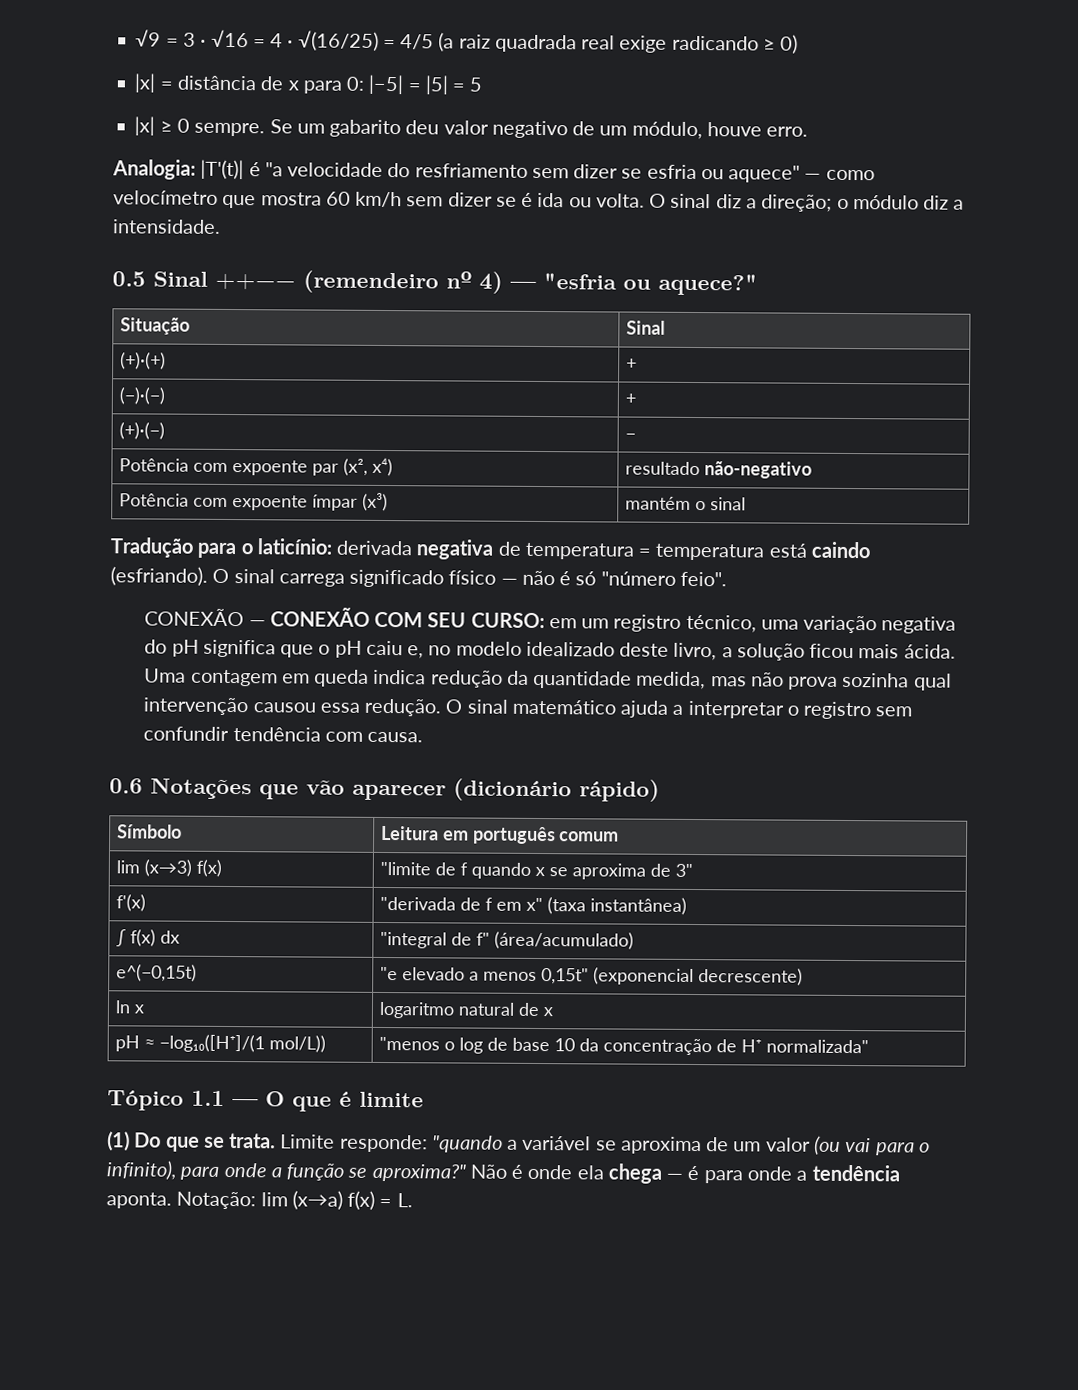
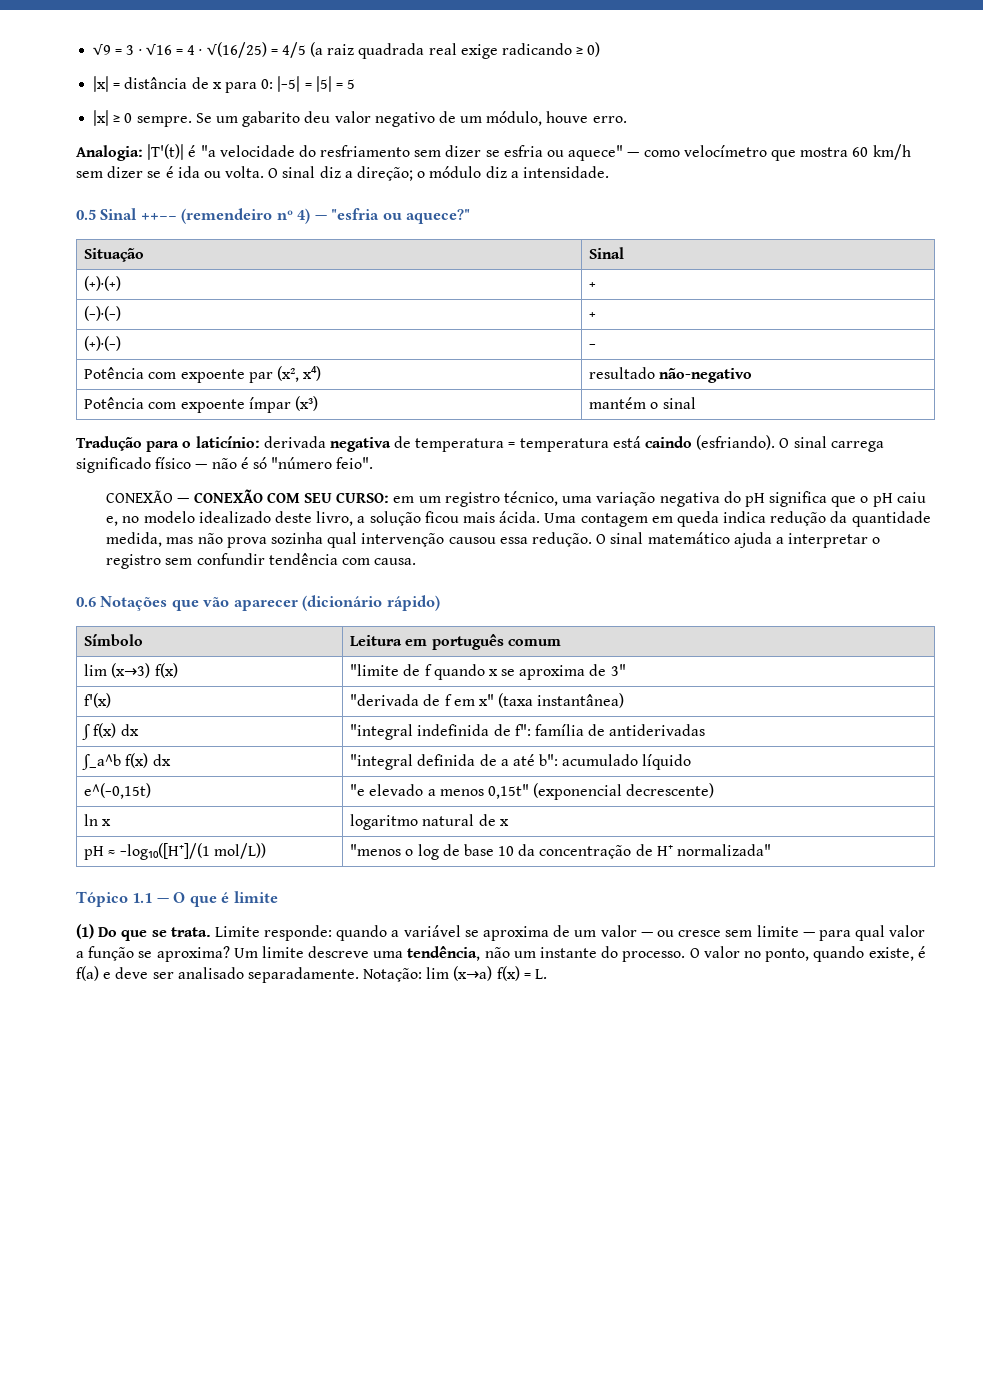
- ∫ f(x) dx | "integral de f" (área/acumulado)
+ ∫ f(x) dx | "integral indefinida de f": família de antiderivadas
+ ∫_a^b f(x) dx | "integral definida de a até b": acumulado líquido
- Limite responde: "quando a variável se aproxima de um valor (ou vai para o infinito), para onde a função se aproxima?" Não é onde ela chega — é para onde a tendência aponta.
+ Limite responde: quando a variável se aproxima de um valor — ou cresce sem limite — para qual valor a função se aproxima? Um limite descreve uma tendência, não um instante do processo. O valor no ponto, quando existe, é f(a) e deve ser analisado separadamente.

